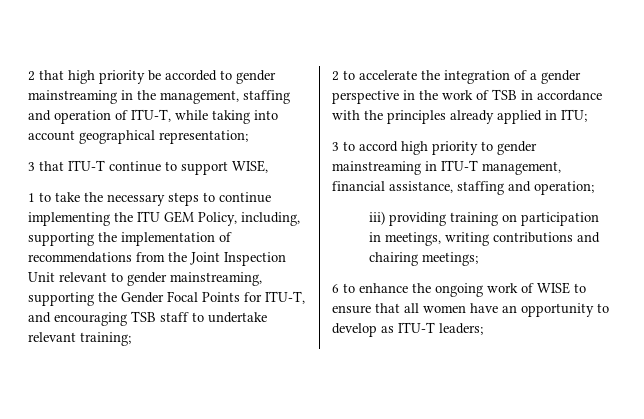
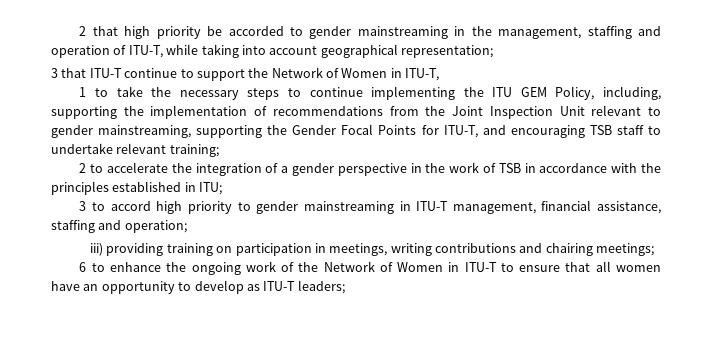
- 3 that ITU-T continue to support WISE,
+ 3 that ITU-T continue to support the Network of Women in ITU-T,
- 2 to accelerate the integration of a gender perspective in the work of TSB in accordance with the principles already applied in ITU;
+ 2 to accelerate the integration of a gender perspective in the work of TSB in accordance with the principles established in ITU;
- 6 to enhance the ongoing work of WISE to ensure that all women have an opportunity to develop as ITU-T leaders;
+ 6 to enhance the ongoing work of the Network of Women in ITU-T to ensure that all women have an opportunity to develop as ITU-T leaders;

